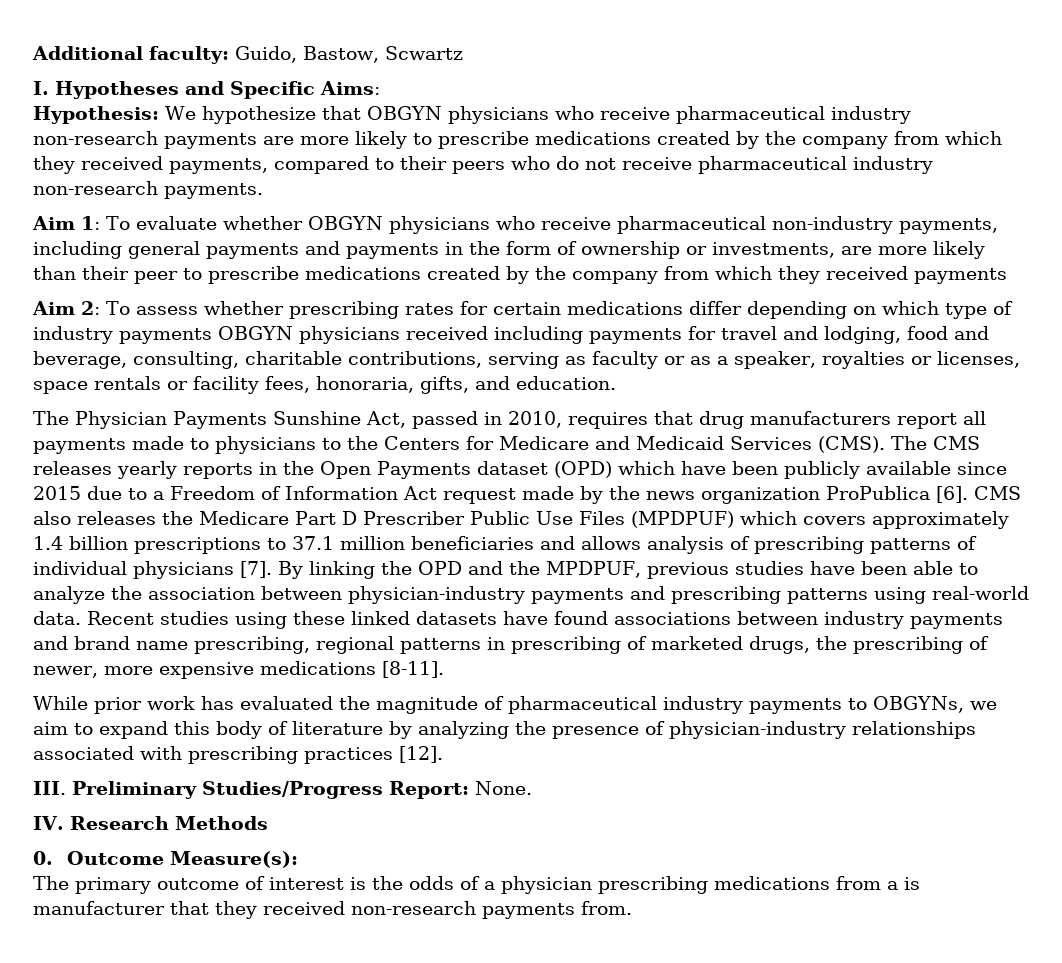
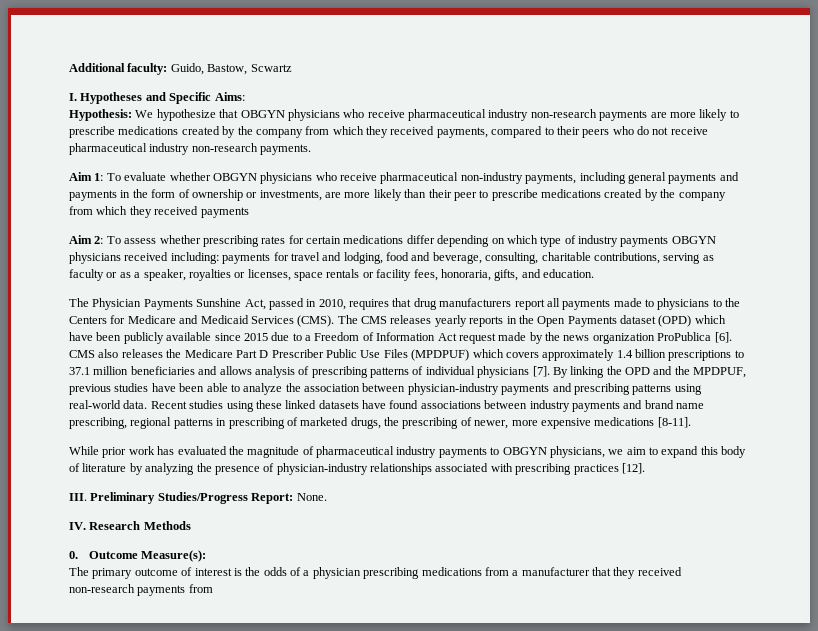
- Aim 2: To assess whether prescribing rates for certain medications differ depending on which type of industry payments OBGYN physicians received including payments for travel and lodging, food and beverage, consulting, charitable contributions, serving as faculty or as a speaker, royalties or licenses, space rentals or facility fees, honoraria, gifts, and education.
+ Aim 2: To assess whether prescribing rates for certain medications differ depending on which type of industry payments OBGYN physicians received including: payments for travel and lodging, food and beverage, consulting, charitable contributions, serving as faculty or as a speaker, royalties or licenses, space rentals or facility fees, honoraria, gifts, and education.
- While prior work has evaluated the magnitude of pharmaceutical industry payments to OBGYNs, we aim to expand this body of literature by analyzing the presence of physician-industry relationships associated with prescribing practices [12].
+ While prior work has evaluated the magnitude of pharmaceutical industry payments to OBGYN physicians, we aim to expand this body of literature by analyzing the presence of physician-industry relationships associated with prescribing practices [12].
- The primary outcome of interest is the odds of a physician prescribing medications from a is manufacturer that they received non-research payments from.
+ The primary outcome of interest is the odds of a physician prescribing medications from a manufacturer that they received non-research payments from

